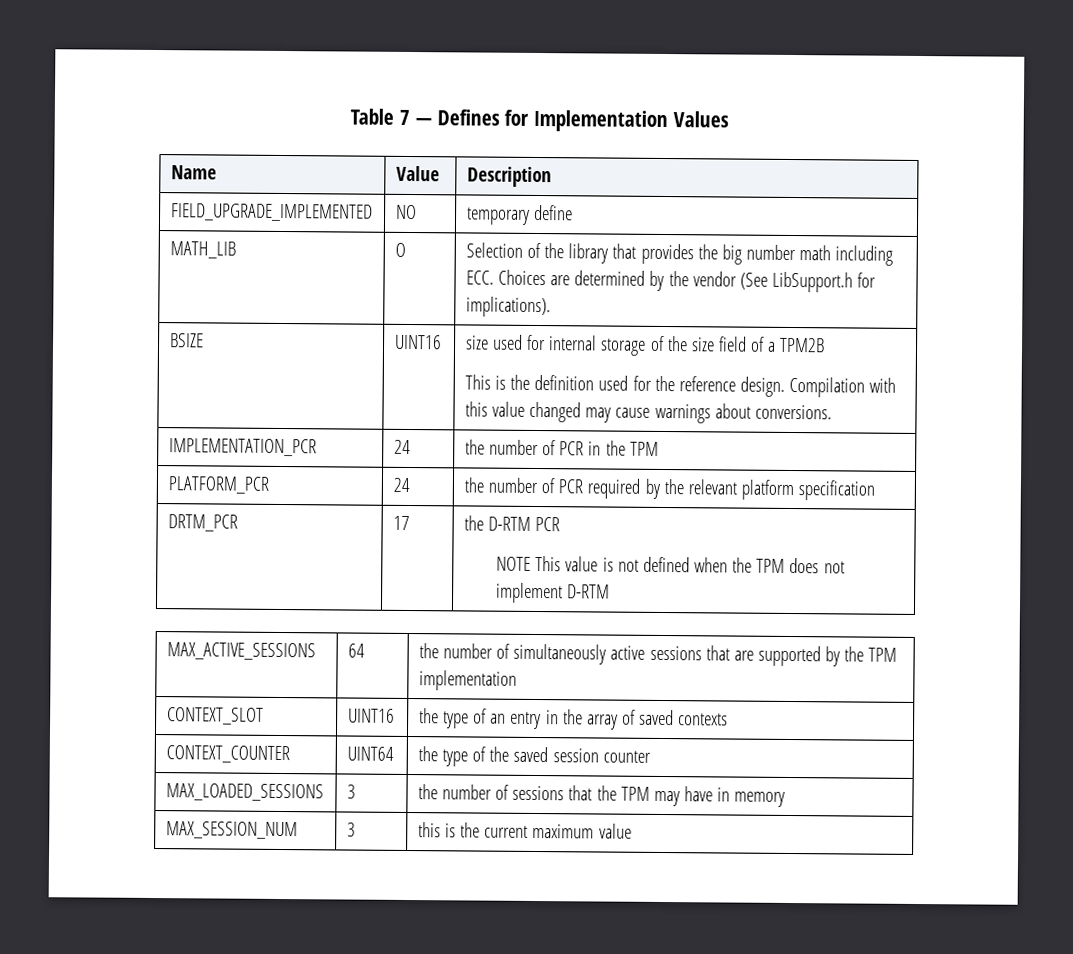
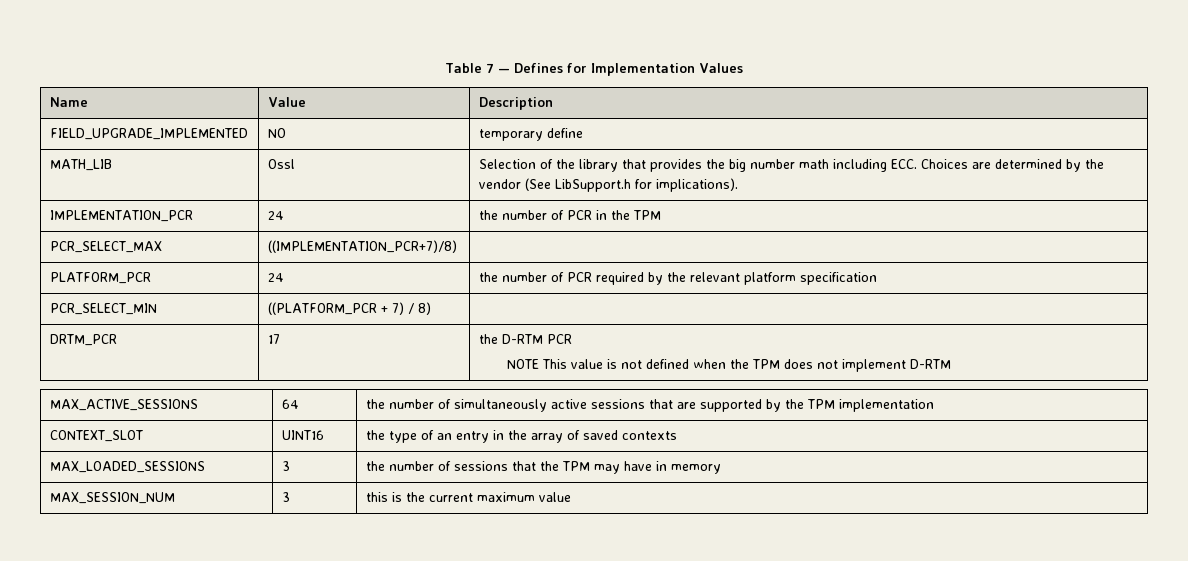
- MATH_LIB | O | Selection of the library that provides the big number math including ECC. Choices are determined by the vendor (See LibSupport.h for implications).
+ MATH_LIB | Ossl | Selection of the library that provides the big number math including ECC. Choices are determined by the vendor (See LibSupport.h for implications).
- BSIZE | UINT16 | size used for internal storage of the size field of a TPM2B
- This is the definition used for the reference design. Compilation with this value changed may cause warnings about conversions.
+ PCR_SELECT_MAX | ((IMPLEMENTATION_PCR+7)/8) |
+ PCR_SELECT_MIN | ((PLATFORM_PCR + 7) / 8) |
- CONTEXT_COUNTER | UINT64 | the type of the saved session counter

